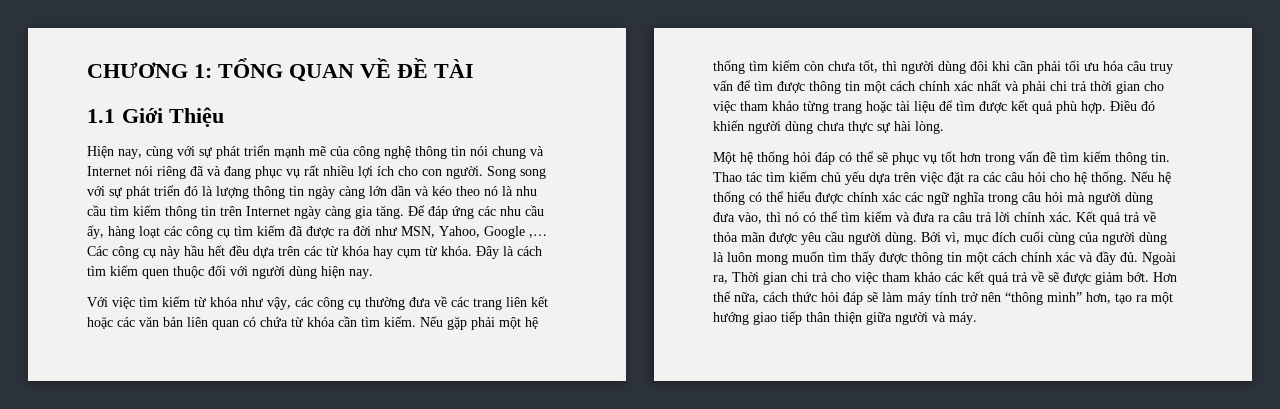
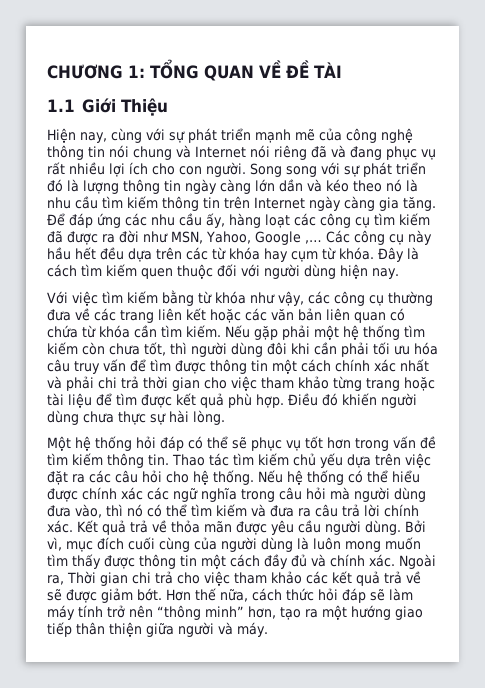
- Với việc tìm kiếm từ khóa như vậy, các công cụ thường đưa về các trang liên kết hoặc các văn bản liên quan có chứa từ khóa cần tìm kiếm.
+ Với việc tìm kiếm bằng từ khóa như vậy, các công cụ thường đưa về các trang liên kết hoặc các văn bản liên quan có chứa từ khóa cần tìm kiếm.
- Bởi vì, mục đích cuối cùng của người dùng là luôn mong muốn tìm thấy được thông tin một cách chính xác và đầy đủ.
+ Bởi vì, mục đích cuối cùng của người dùng là luôn mong muốn tìm thấy được thông tin một cách đầy đủ và chính xác.

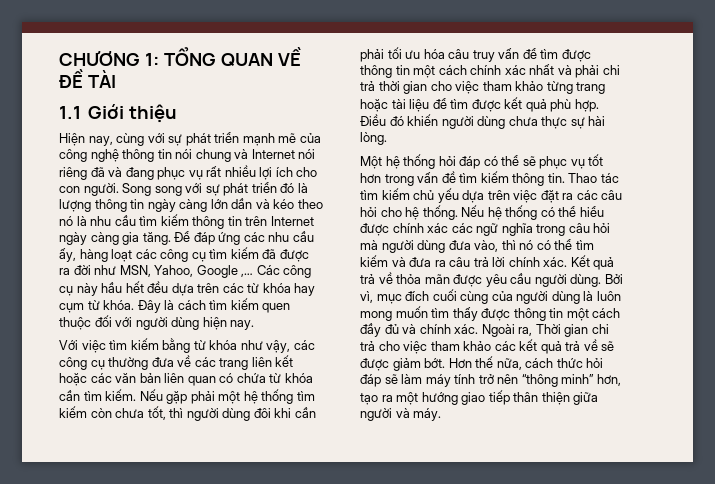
- 1.1 Giới Thiệu
+ 1.1 Giới thiệu

